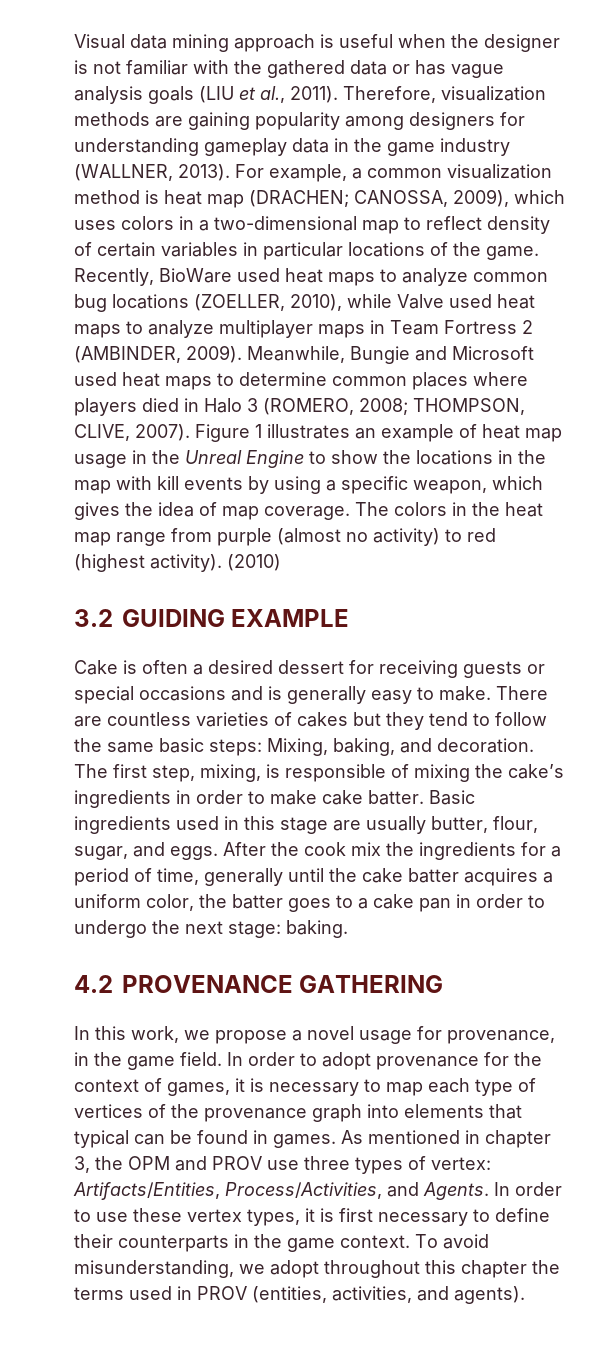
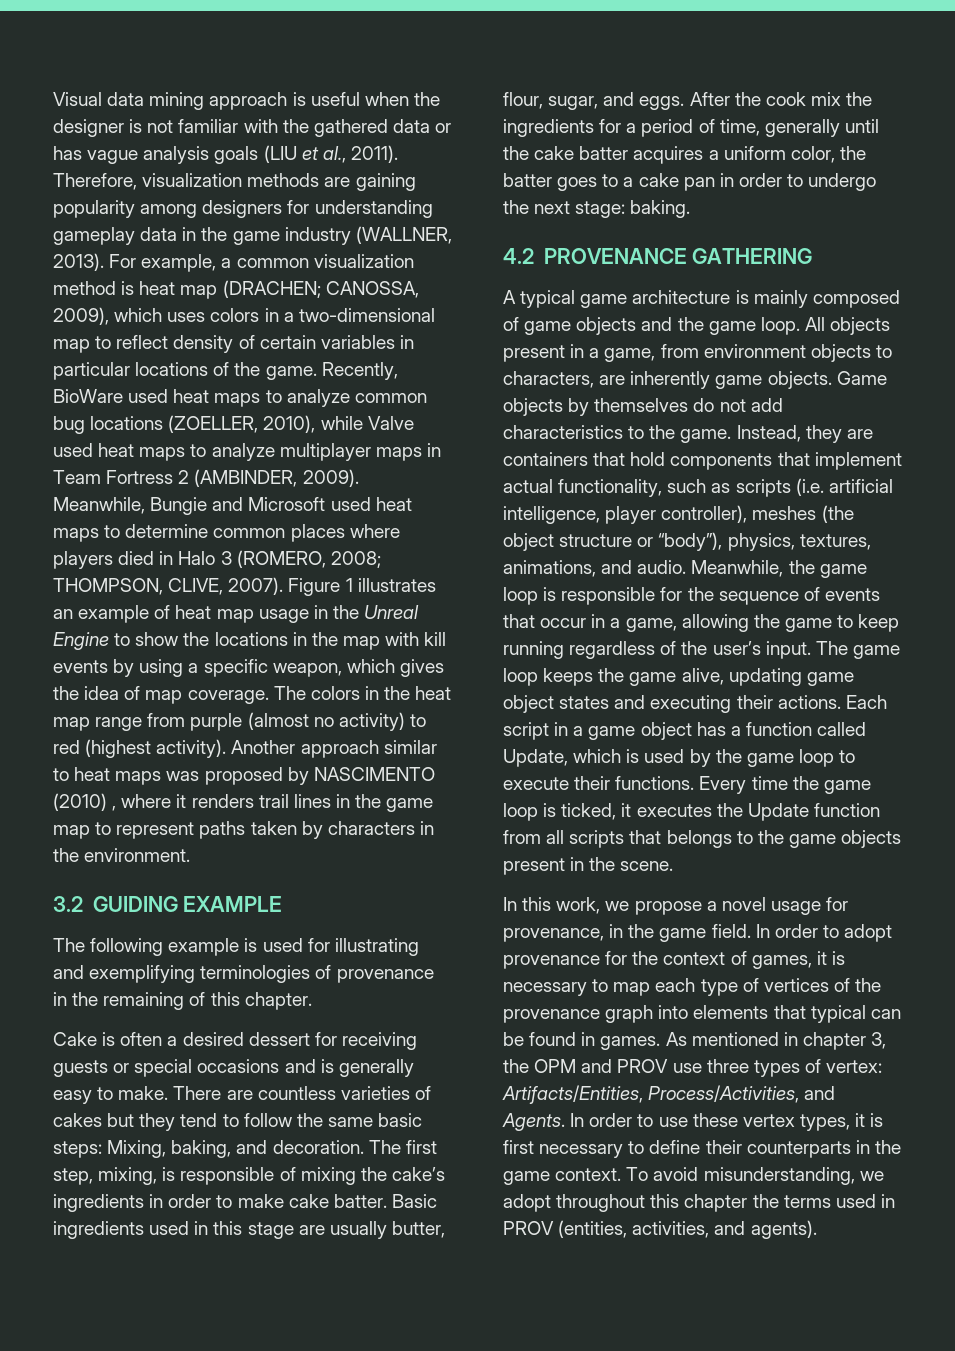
- (2010)
+ Another approach similar to heat maps was proposed by NASCIMENTO (2010) , where it renders trail lines in the game map to represent paths taken by characters in the environment.
  3.2 GUIDING EXAMPLE
+ The following example is used for illustrating and exemplifying terminologies of provenance in the remaining of this chapter.
+ A typical game architecture is mainly composed of game objects and the game loop. All objects present in a game, from environment objects to characters, are inherently game objects. Game objects by themselves do not add characteristics to the game. Instead, they are containers that hold components that implement actual functionality, such as scripts (i.e. artificial intelligence, player controller), meshes (the object structure or “body”), physics, textures, animations, and audio. Meanwhile, the game loop is responsible for the sequence of events that occur in a game, allowing the game to keep running regardless of the user’s input. The game loop keeps the game alive, updating game object states and executing their actions. Each script in a game object has a function called Update, which is used by the game loop to execute their functions. Every time the game loop is ticked, it executes the Update function from all scripts that belongs to the game objects present in the scene.

